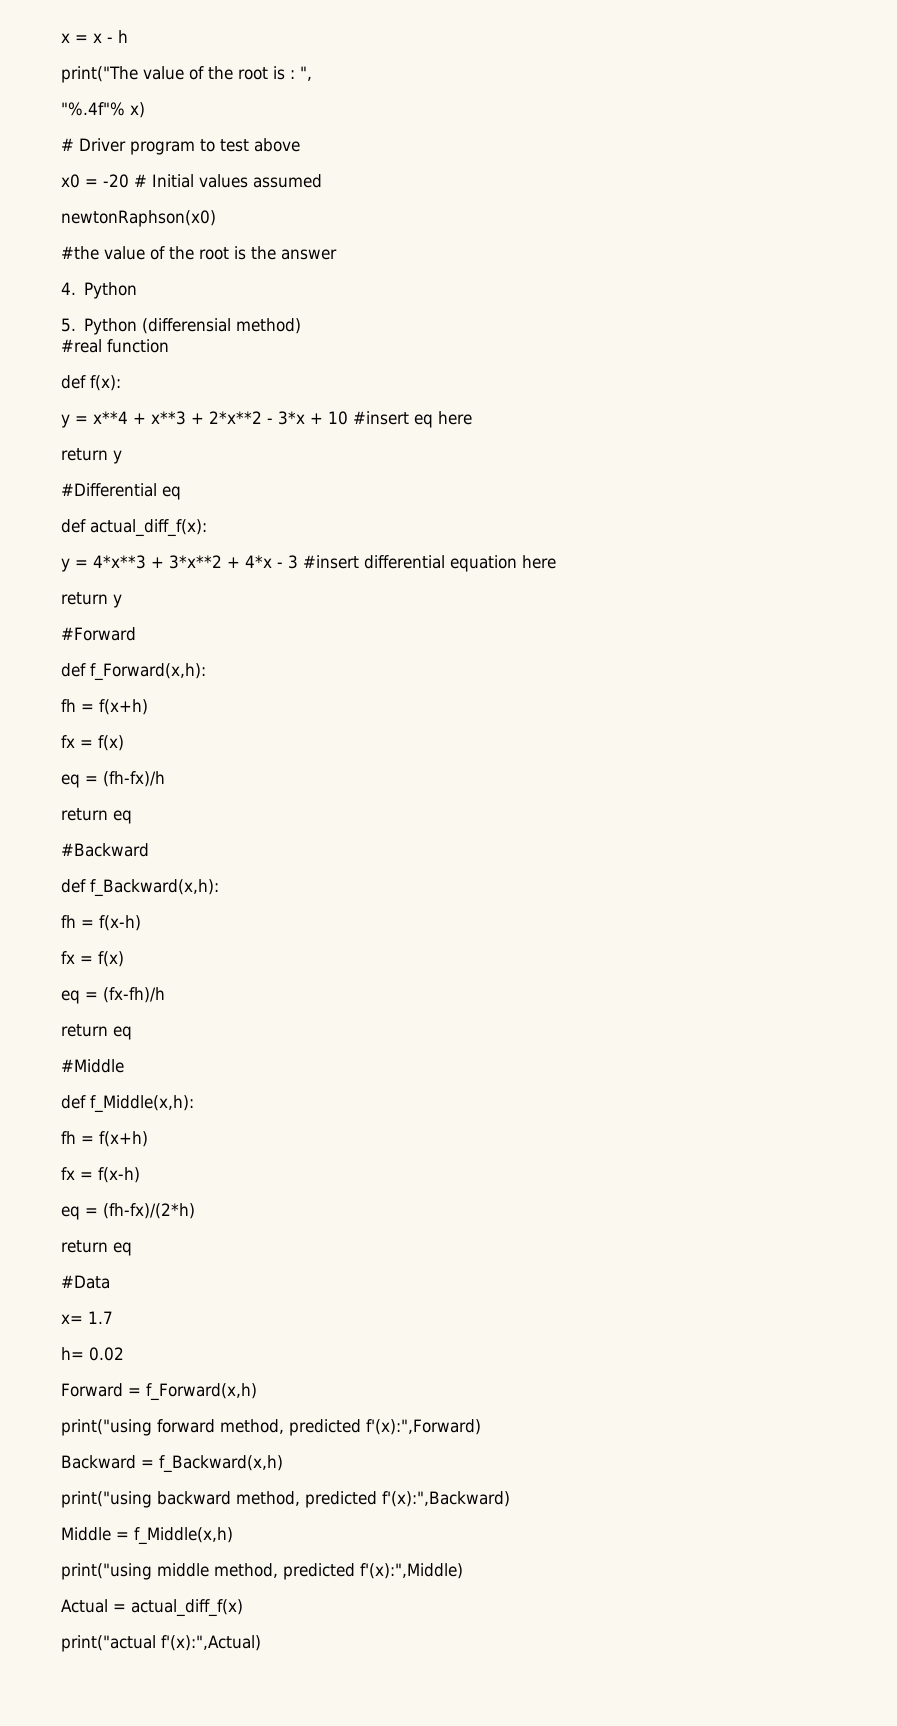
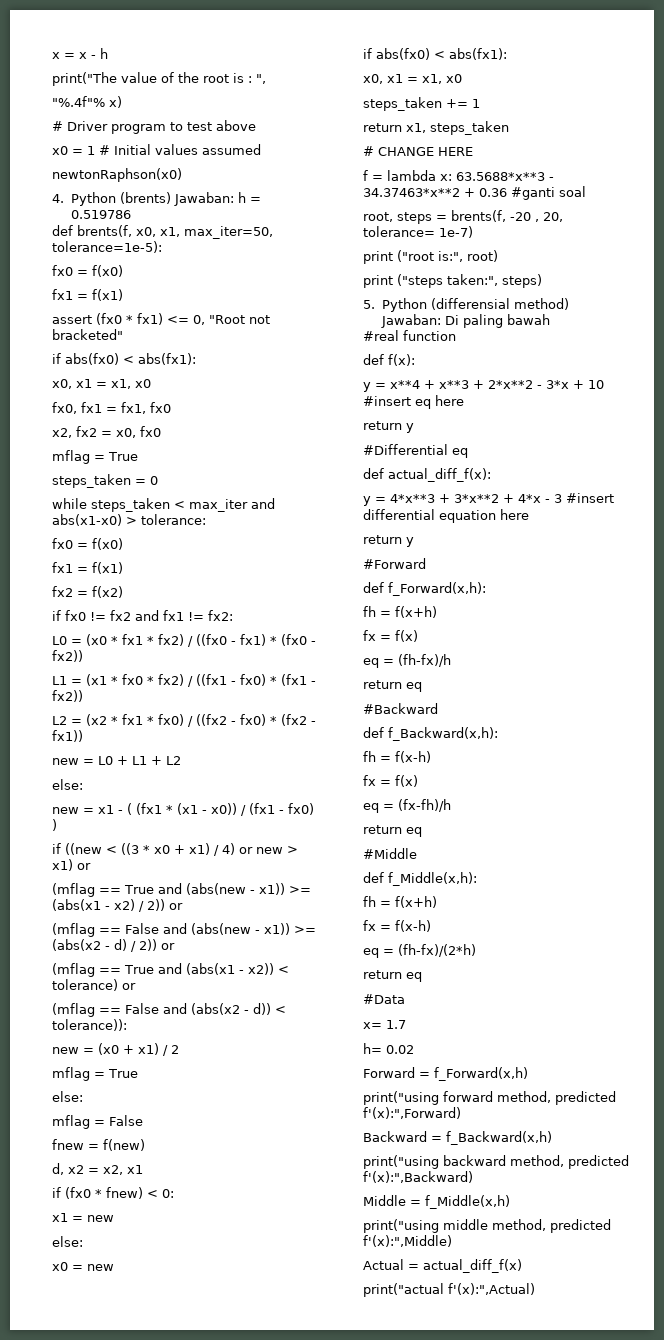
- x0 = -20 # Initial values assumed
+ x0 = 1 # Initial values assumed
- #the value of the root is the answer
- 4. Python
+ 4. Python (brents) Jawaban: h = 0.519786
+ def brents(f, x0, x1, max_iter=50, tolerance=1e-5):
+ fx0 = f(x0)
+ fx1 = f(x1)
+ assert (fx0 * fx1) <= 0, "Root not bracketed"
+ if abs(fx0) < abs(fx1):
+ x0, x1 = x1, x0
+ fx0, fx1 = fx1, fx0
+ x2, fx2 = x0, fx0
+ mflag = True
+ steps_taken = 0
+ while steps_taken < max_iter and abs(x1-x0) > tolerance:
+ fx0 = f(x0)
+ fx1 = f(x1)
+ fx2 = f(x2)
+ if fx0 != fx2 and fx1 != fx2:
+ L0 = (x0 * fx1 * fx2) / ((fx0 - fx1) * (fx0 - fx2))
+ L1 = (x1 * fx0 * fx2) / ((fx1 - fx0) * (fx1 - fx2))
+ L2 = (x2 * fx1 * fx0) / ((fx2 - fx0) * (fx2 - fx1))
+ new = L0 + L1 + L2
+ else:
+ new = x1 - ( (fx1 * (x1 - x0)) / (fx1 - fx0) )
+ if ((new < ((3 * x0 + x1) / 4) or new > x1) or
+ (mflag == True and (abs(new - x1)) >= (abs(x1 - x2) / 2)) or
+ (mflag == False and (abs(new - x1)) >= (abs(x2 - d) / 2)) or
+ (mflag == True and (abs(x1 - x2)) < tolerance) or
+ (mflag == False and (abs(x2 - d)) < tolerance)):
+ new = (x0 + x1) / 2
+ mflag = True
+ else:
+ mflag = False
+ fnew = f(new)
+ d, x2 = x2, x1
+ if (fx0 * fnew) < 0:
+ x1 = new
+ else:
+ x0 = new
+ if abs(fx0) < abs(fx1):
+ x0, x1 = x1, x0
+ steps_taken += 1
+ return x1, steps_taken
+ # CHANGE HERE
+ f = lambda x: 63.5688*x**3 - 34.37463*x**2 + 0.36 #ganti soal
+ root, steps = brents(f, -20 , 20, tolerance= 1e-7)
+ print ("root is:", root)
+ print ("steps taken:", steps)
- 5. Python (differensial method)
+ 5. Python (differensial method) Jawaban: Di paling bawah

